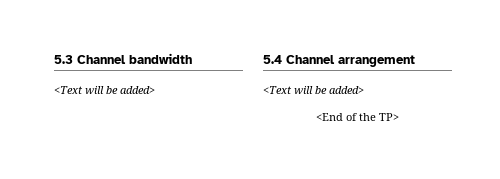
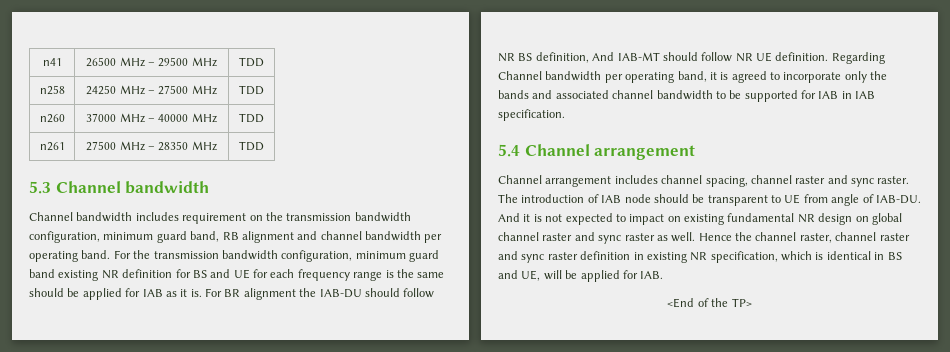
+ n41 | 26500 MHz – 29500 MHz | TDD
+ n258 | 24250 MHz – 27500 MHz | TDD
+ n260 | 37000 MHz – 40000 MHz | TDD
+ n261 | 27500 MHz – 28350 MHz | TDD
  5.3 Channel bandwidth
- <Text will be added>
+ Channel bandwidth includes requirement on the transmission bandwidth configuration, minimum guard band, RB alignment and channel bandwidth per operating band. For the transmission bandwidth configuration, minimum guard band existing NR definition for BS and UE for each frequency range is the same should be applied for IAB as it is. For BR alignment the IAB-DU should follow NR BS definition, And IAB-MT should follow NR UE definition. Regarding Channel bandwidth per operating band, it is agreed to incorporate only the bands and associated channel bandwidth to be supported for IAB in IAB specification.
  5.4 Channel arrangement
- <Text will be added>
+ Channel arrangement includes channel spacing, channel raster and sync raster. The introduction of IAB node should be transparent to UE from angle of IAB-DU. And it is not expected to impact on existing fundamental NR design on global channel raster and sync raster as well. Hence the channel raster, channel raster and sync raster definition in existing NR specification, which is identical in BS and UE, will be applied for IAB.

